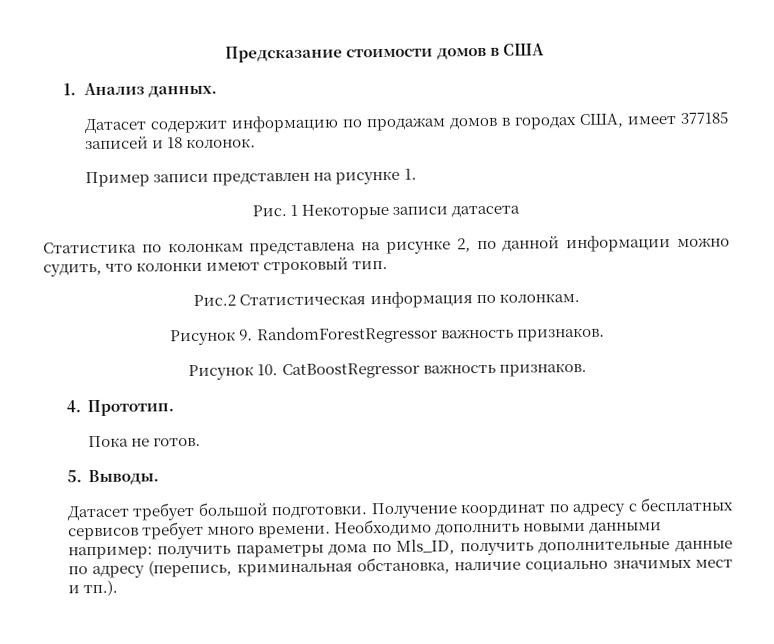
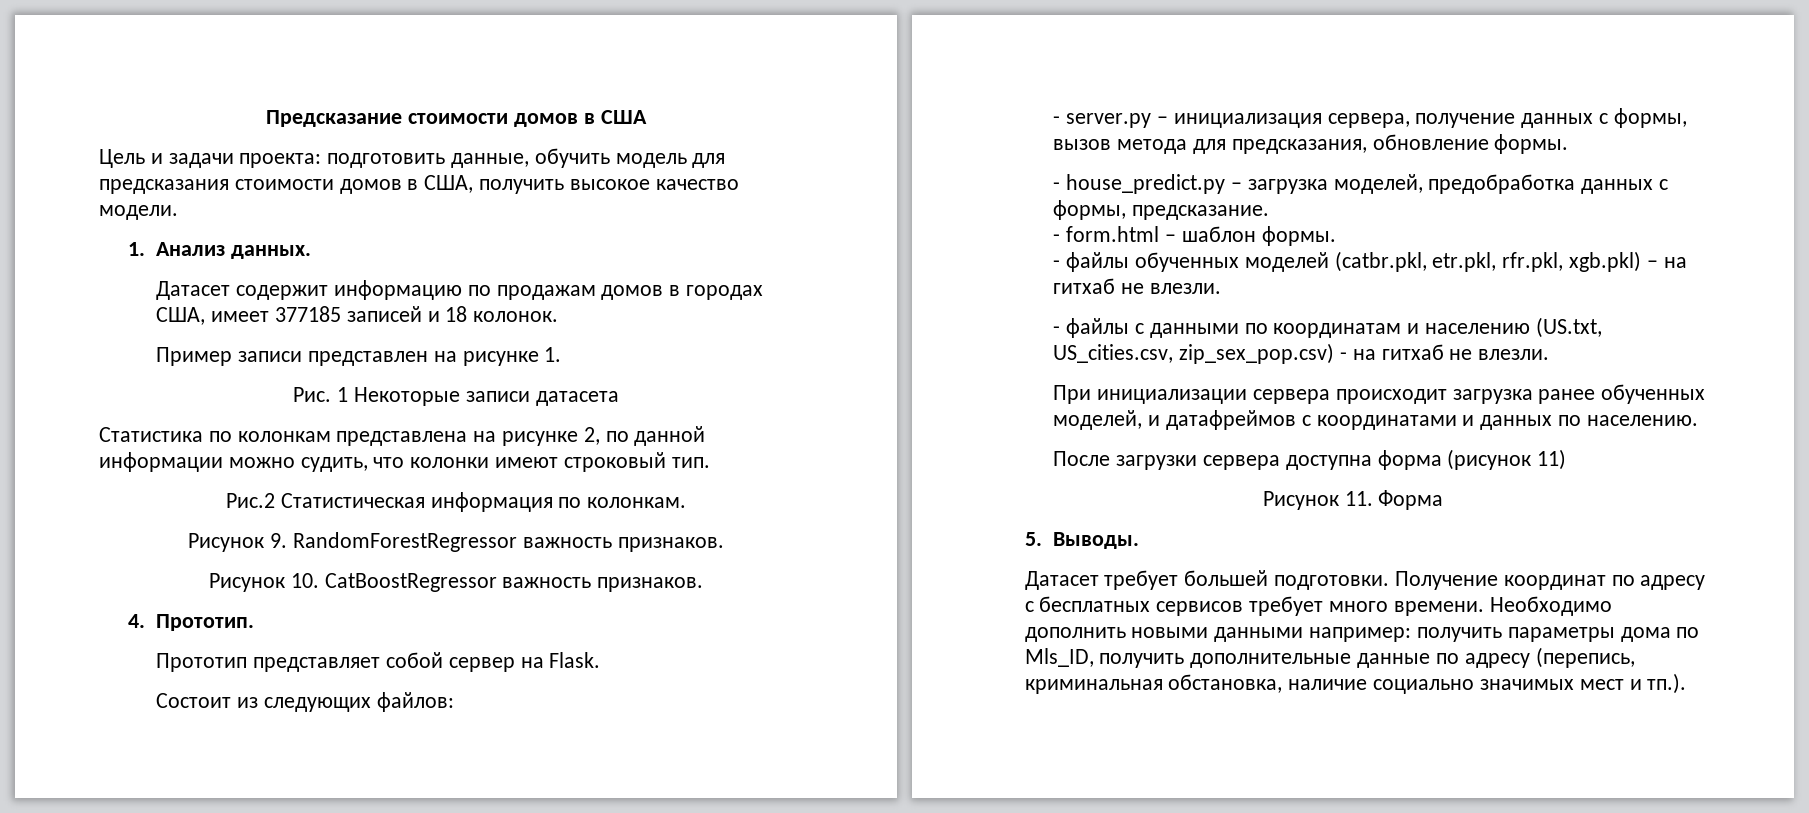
+ Цель и задачи проекта: подготовить данные, обучить модель для предсказания стоимости домов в США, получить высокое качество модели.
- Пока не готов.
+ Прототип представляет собой сервер на Flask.
+ Cостоит из следующих файлов:
+ - server.py – инициализация сервера, получение данных с формы, вызов метода для предсказания, обновление формы.
+ - house_predict.py – загрузка моделей, предобработка данных с формы, предсказание.
+ - form.html – шаблон формы.
+ - файлы обученных моделей (catbr.pkl, etr.pkl, rfr.pkl, xgb.pkl) – на гитхаб не влезли.
+ - файлы с данными по координатам и населению (US.txt, US_cities.csv, zip_sex_pop.csv) - на гитхаб не влезли.
+ При инициализации сервера происходит загрузка ранее обученных моделей, и датафреймов с координатами и данных по населению.
+ После загрузки сервера доступна форма (рисунок 11)
+ Рисунок 11. Форма
- Датасет требует большой подготовки.
+ Датасет требует большей подготовки.

